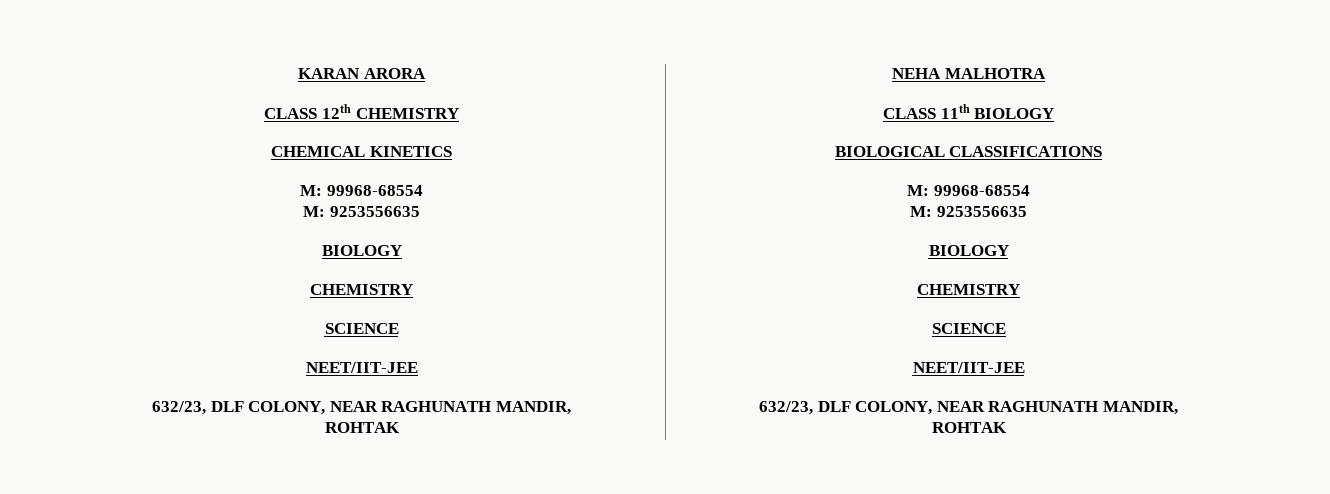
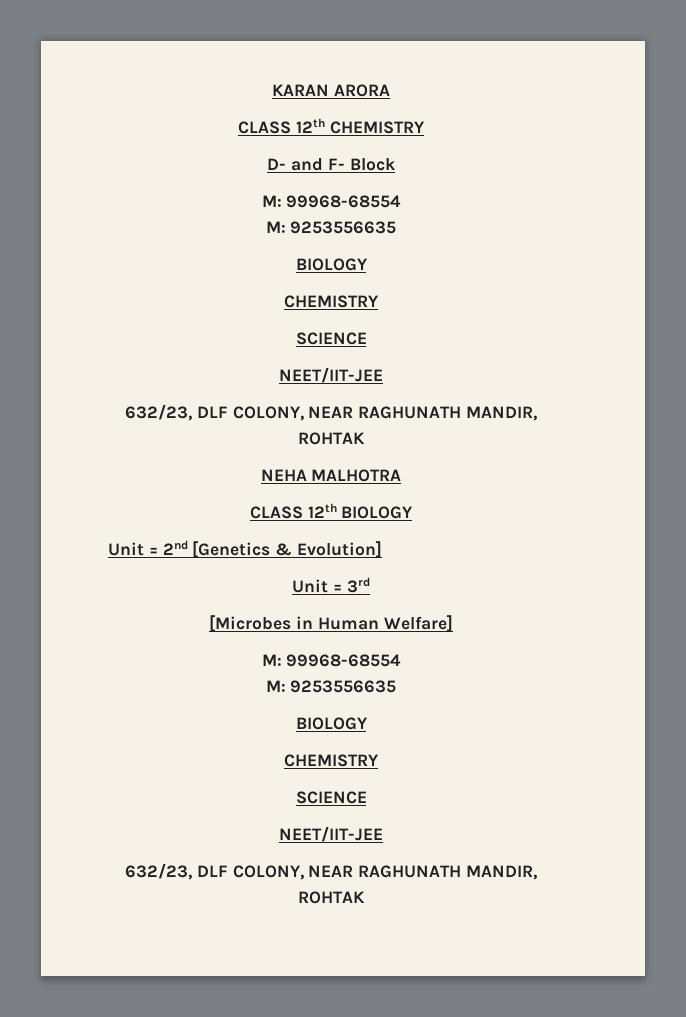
- CHEMICAL KINETICS
+ D- and F- Block
- CLASS 11th BIOLOGY
- BIOLOGICAL CLASSIFICATIONS
+ CLASS 12th BIOLOGY
+ Unit = 2nd [Genetics & Evolution]
+ Unit = 3rd
+ [Microbes in Human Welfare]

